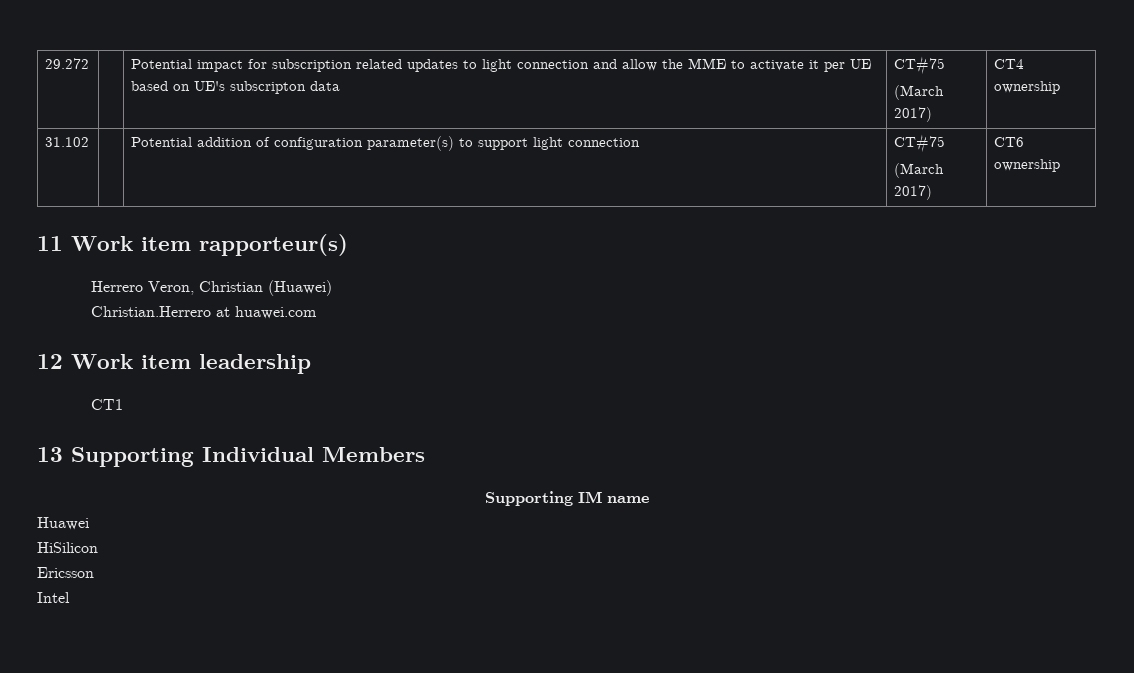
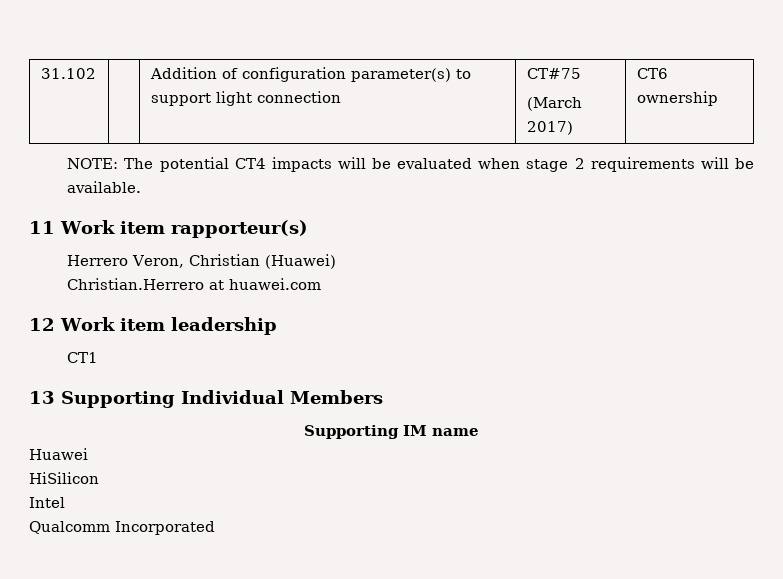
- 29.272 | | Potential impact for subscription related updates to light connection and allow the MME to activate it per UE based on UE's subscripton data | CT#75
- (March 2017) | CT4 ownership
- 31.102 | | Potential addition of configuration parameter(s) to support light connection | CT#75
+ 31.102 | | Addition of configuration parameter(s) to support light connection | CT#75
+ NOTE: The potential CT4 impacts will be evaluated when stage 2 requirements will be available.
- Ericsson
  Intel
+ Qualcomm Incorporated

